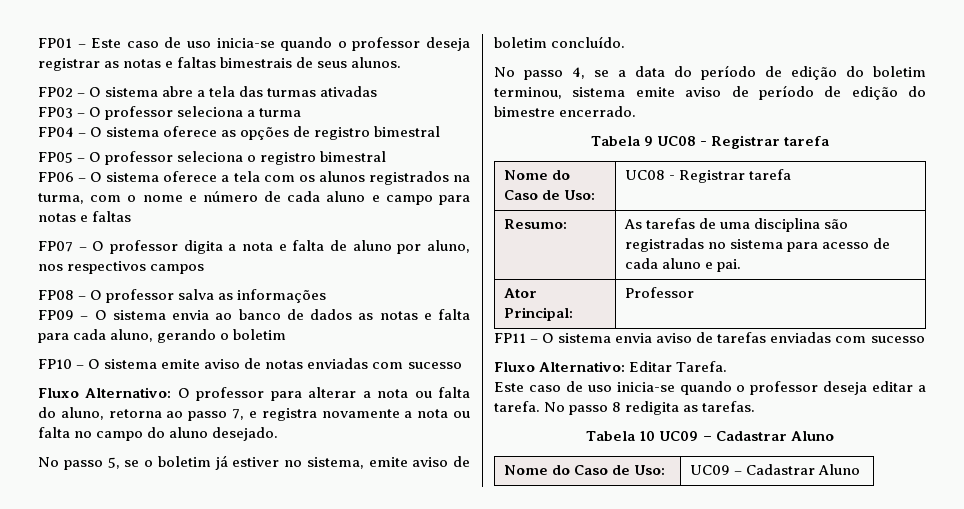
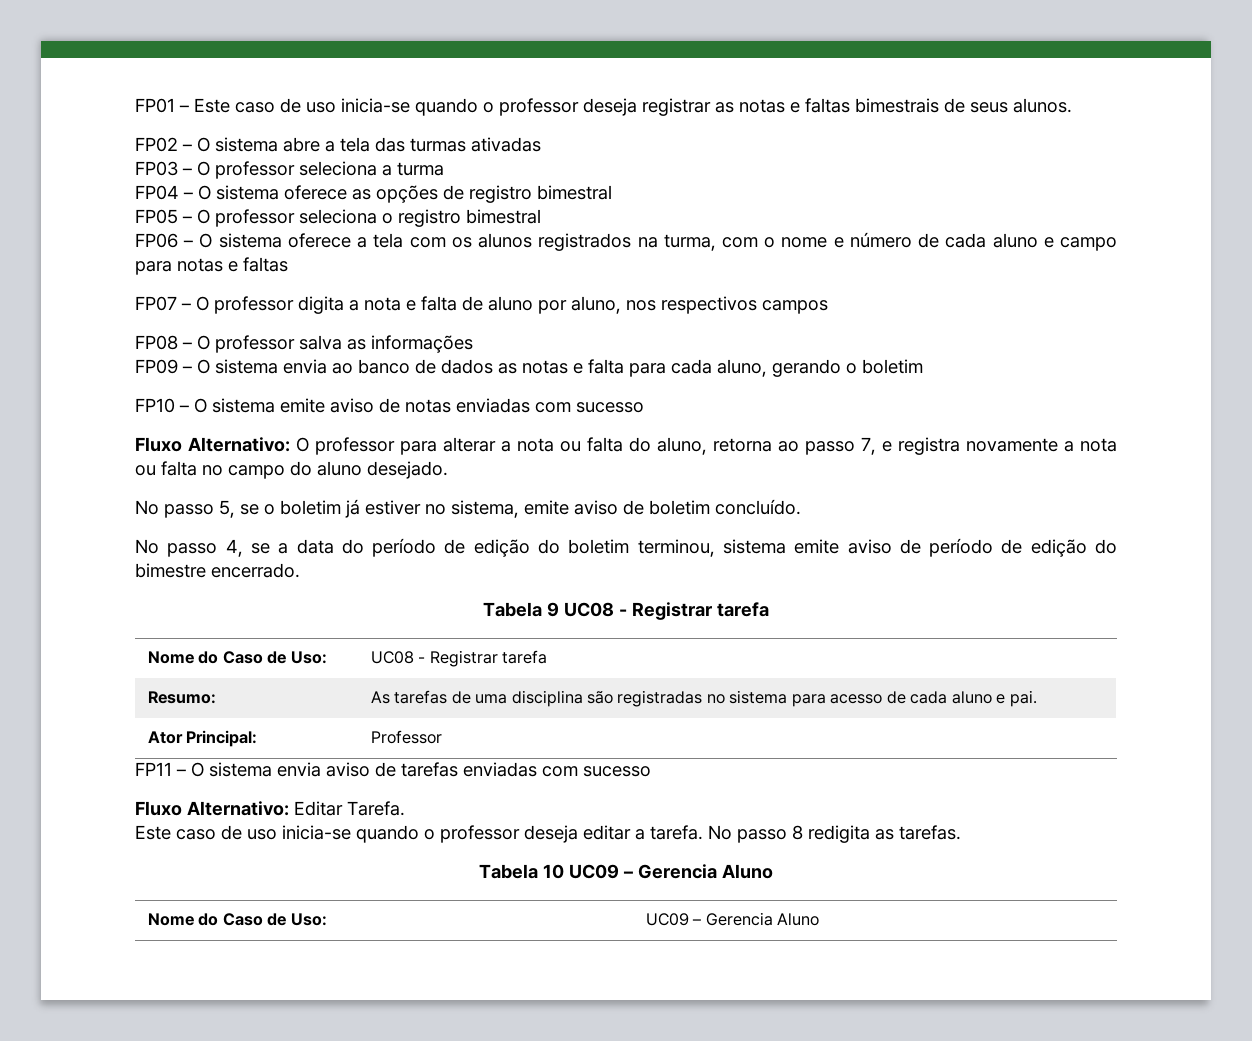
- Tabela 10 UC09 – Cadastrar Aluno
+ Tabela 10 UC09 – Gerencia Aluno
- Nome do Caso de Uso: | UC09 – Cadastrar Aluno
+ Nome do Caso de Uso: | UC09 – Gerencia Aluno

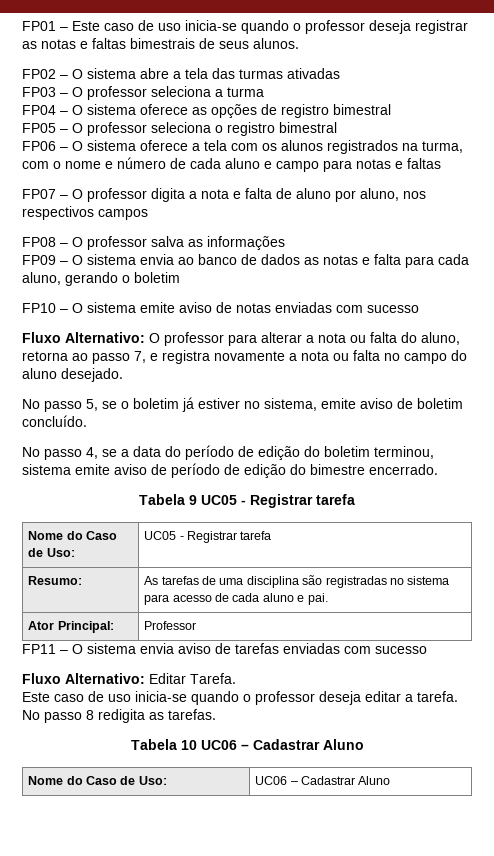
- Tabela 9 UC08 - Registrar tarefa
+ Tabela 9 UC05 - Registrar tarefa
- Nome do Caso de Uso: | UC08 - Registrar tarefa
+ Nome do Caso de Uso: | UC05 - Registrar tarefa
- Tabela 10 UC09 – Gerencia Aluno
+ Tabela 10 UC06 – Cadastrar Aluno
- Nome do Caso de Uso: | UC09 – Gerencia Aluno
+ Nome do Caso de Uso: | UC06 – Cadastrar Aluno

